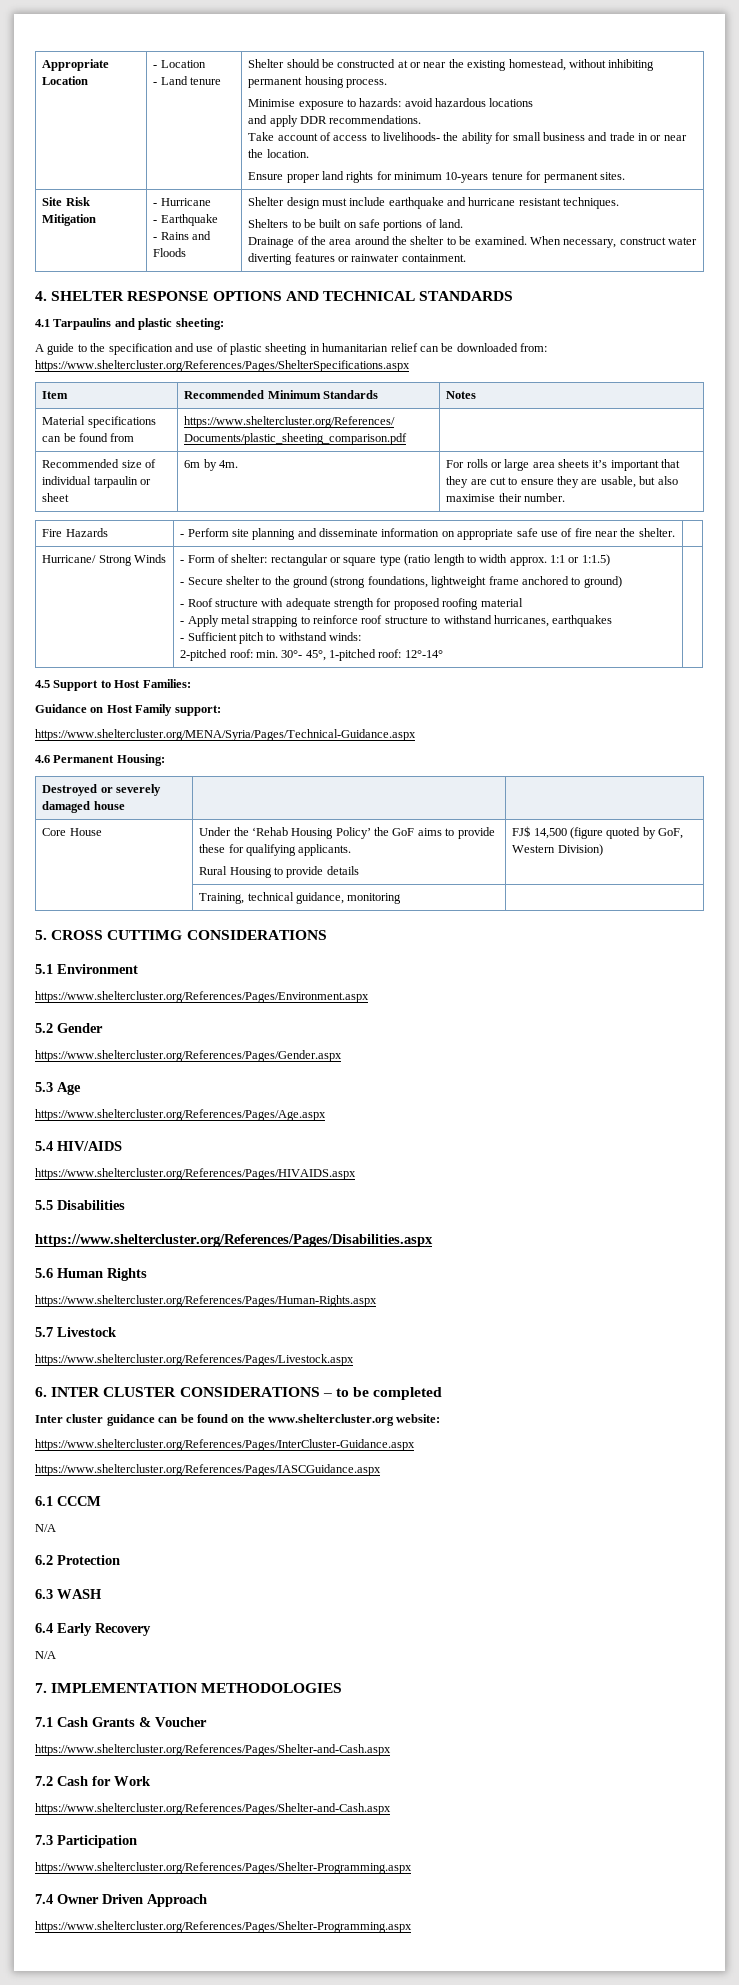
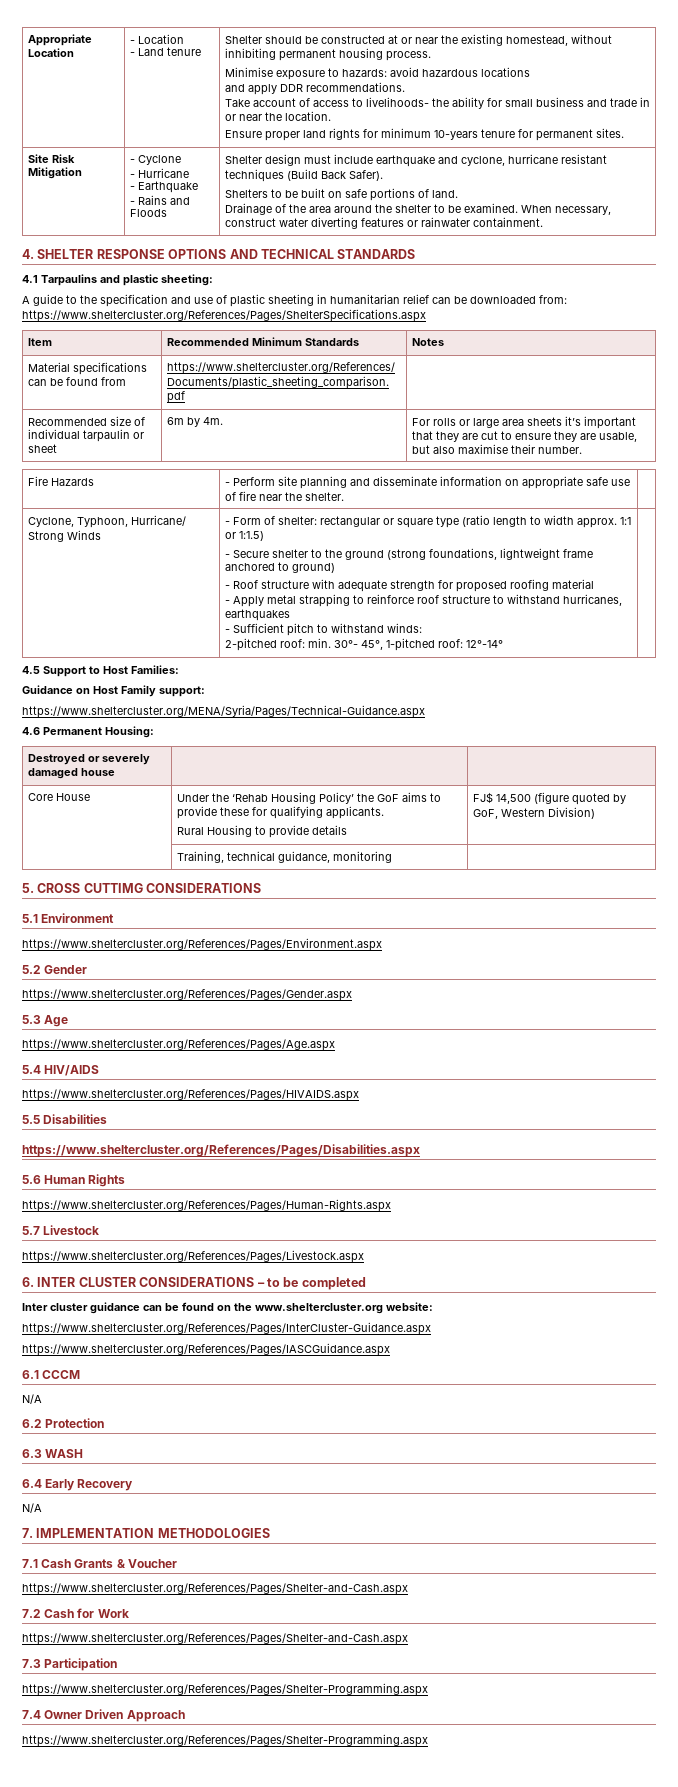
+ - Cyclone
- Shelter design must include earthquake and hurricane resistant techniques.
+ Shelter design must include earthquake and cyclone, hurricane resistant techniques (Build Back Safer).
- Hurricane/ Strong Winds
+ Cyclone, Typhoon, Hurricane/ Strong Winds

